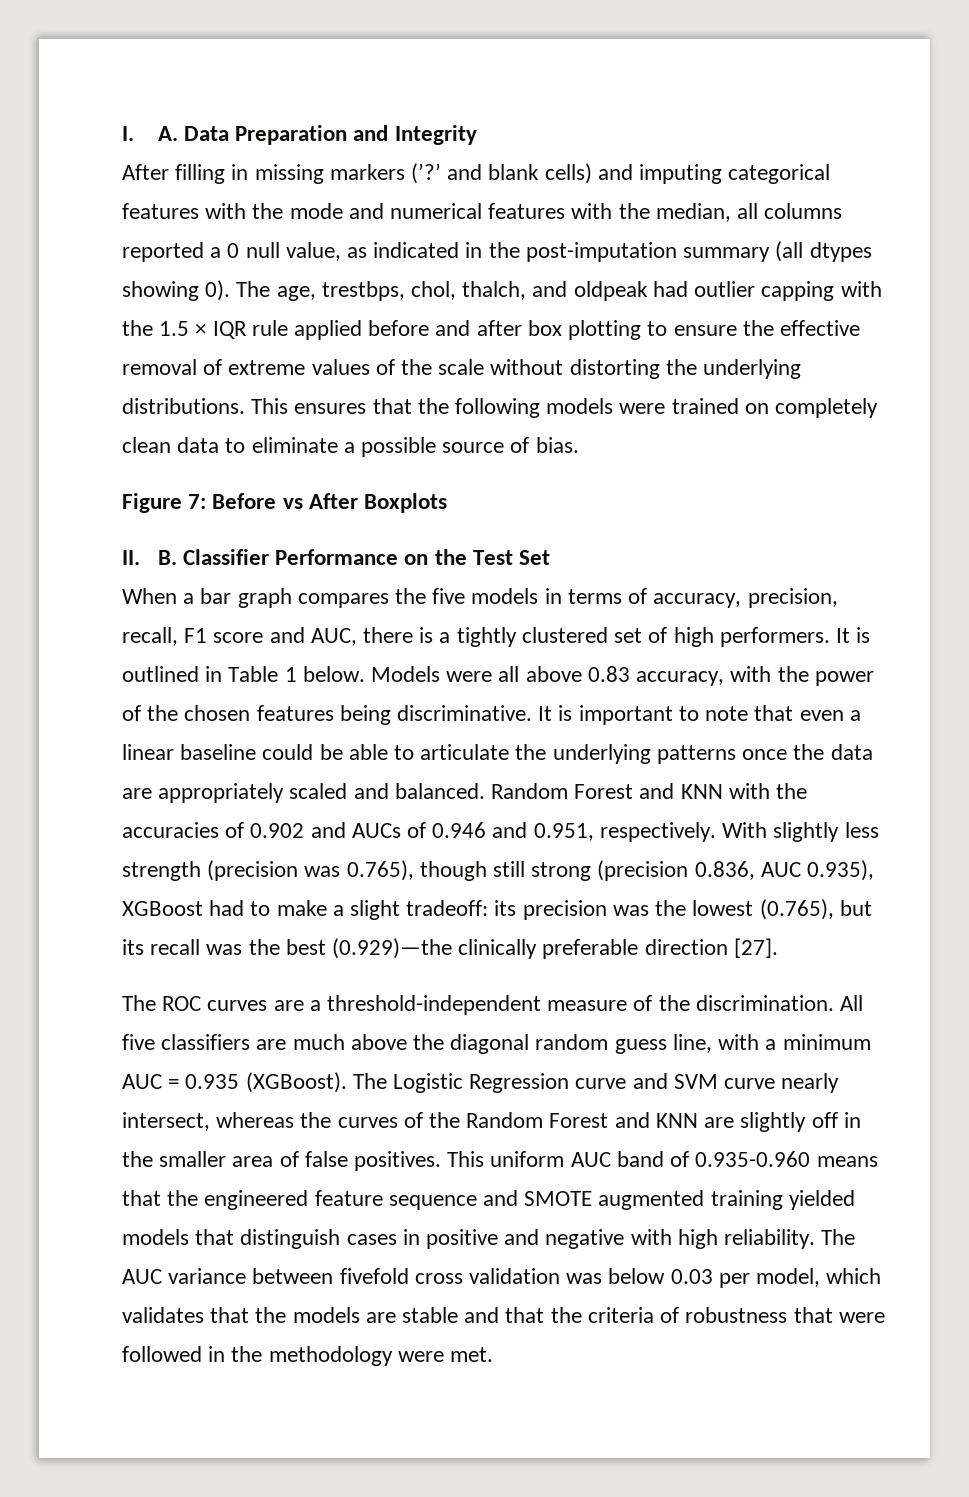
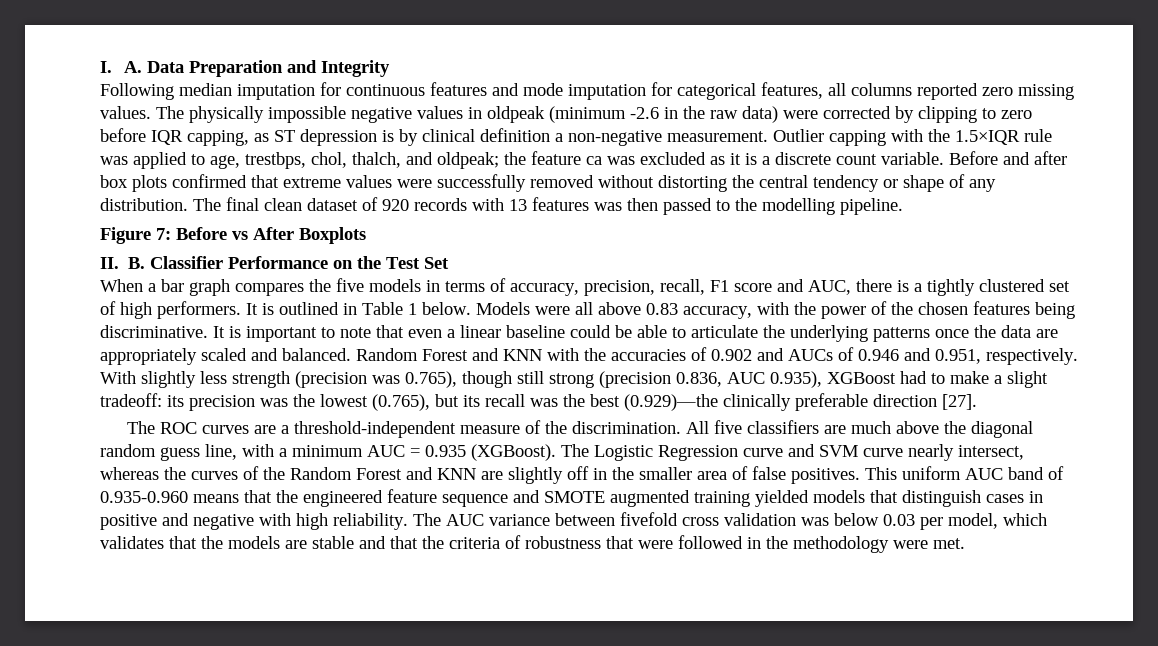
- After filling in missing markers (’?’ and blank cells) and imputing categorical features with the mode and numerical features with the median, all columns reported a 0 null value, as indicated in the post-imputation summary (all dtypes showing 0). The age, trestbps, chol, thalch, and oldpeak had outlier capping with the 1.5 × IQR rule applied before and after box plotting to ensure the effective removal of extreme values of the scale without distorting the underlying distributions. This ensures that the following models were trained on completely clean data to eliminate a possible source of bias.
+ Following median imputation for continuous features and mode imputation for categorical features, all columns reported zero missing values. The physically impossible negative values in oldpeak (minimum -2.6 in the raw data) were corrected by clipping to zero before IQR capping, as ST depression is by clinical definition a non-negative measurement. Outlier capping with the 1.5×IQR rule was applied to age, trestbps, chol, thalch, and oldpeak; the feature ca was excluded as it is a discrete count variable. Before and after box plots confirmed that extreme values were successfully removed without distorting the central tendency or shape of any distribution. The final clean dataset of 920 records with 13 features was then passed to the modelling pipeline.

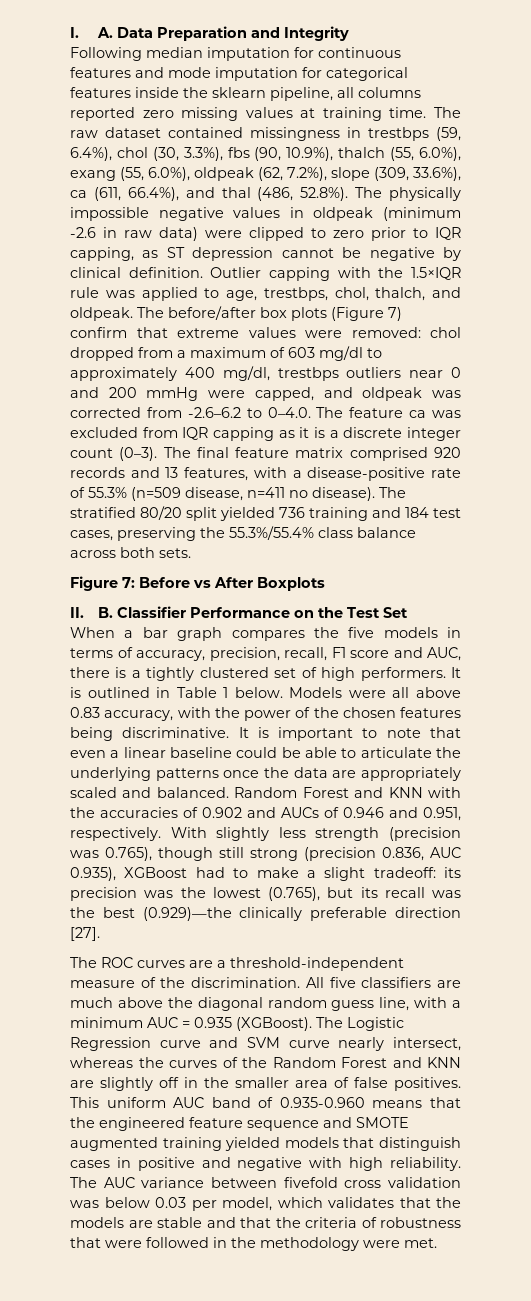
- Following median imputation for continuous features and mode imputation for categorical features, all columns reported zero missing values. The physically impossible negative values in oldpeak (minimum -2.6 in the raw data) were corrected by clipping to zero before IQR capping, as ST depression is by clinical definition a non-negative measurement.
+ Following median imputation for continuous features and mode imputation for categorical features inside the sklearn pipeline, all columns reported zero missing values at training time. The raw dataset contained missingness in trestbps (59, 6.4%), chol (30, 3.3%), fbs (90, 10.9%), thalch (55, 6.0%), exang (55, 6.0%), oldpeak (62, 7.2%), slope (309, 33.6%), ca (611, 66.4%), and thal (486, 52.8%). The physically impossible negative values in oldpeak (minimum -2.6 in raw data) were clipped to zero prior to IQR capping, as ST depression cannot be negative by clinical definition.
- Outlier capping with the 1.5×IQR rule was applied to age, trestbps, chol, thalch, and oldpeak; the feature ca was excluded as it is a discrete count variable. Before and after box plots confirmed that extreme values were successfully removed without distorting the central tendency or shape of any distribution. The final clean dataset of 920 records with 13 features was then passed to the modelling pipeline.
+ Outlier capping with the 1.5×IQR rule was applied to age, trestbps, chol, thalch, and oldpeak. The before/after box plots (Figure 7) confirm that extreme values were removed: chol dropped from a maximum of 603 mg/dl to approximately 400 mg/dl, trestbps outliers near 0 and 200 mmHg were capped, and oldpeak was corrected from -2.6–6.2 to 0–4.0. The feature ca was excluded from IQR capping as it is a discrete integer count (0–3). The final feature matrix comprised 920 records and 13 features, with a disease-positive rate of 55.3% (n=509 disease, n=411 no disease). The stratified 80/20 split yielded 736 training and 184 test cases, preserving the 55.3%/55.4% class balance across both sets.

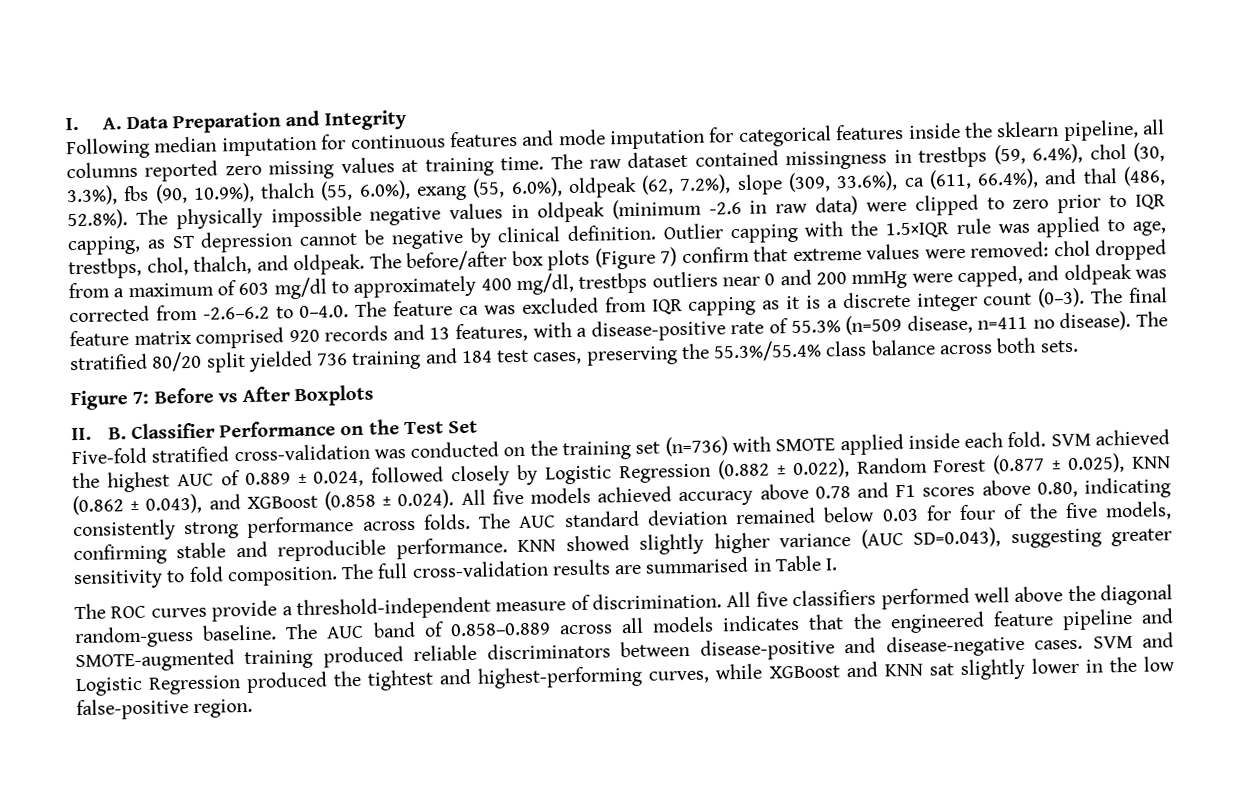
- When a bar graph compares the five models in terms of accuracy, precision, recall, F1 score and AUC, there is a tightly clustered set of high performers. It is outlined in Table 1 below. Models were all above 0.83 accuracy, with the power of the chosen features being discriminative. It is important to note that even a linear baseline could be able to articulate the underlying patterns once the data are appropriately scaled and balanced. Random Forest and KNN with the accuracies of 0.902 and AUCs of 0.946 and 0.951, respectively. With slightly less strength (precision was 0.765), though still strong (precision 0.836, AUC 0.935), XGBoost had to make a slight tradeoff: its precision was the lowest (0.765), but its recall was the best (0.929)—the clinically preferable direction [27].
+ Five-fold stratified cross-validation was conducted on the training set (n=736) with SMOTE applied inside each fold. SVM achieved the highest AUC of 0.889 ± 0.024, followed closely by Logistic Regression (0.882 ± 0.022), Random Forest (0.877 ± 0.025), KNN (0.862 ± 0.043), and XGBoost (0.858 ± 0.024). All five models achieved accuracy above 0.78 and F1 scores above 0.80, indicating consistently strong performance across folds. The AUC standard deviation remained below 0.03 for four of the five models, confirming stable and reproducible performance. KNN showed slightly higher variance (AUC SD=0.043), suggesting greater sensitivity to fold composition. The full cross-validation results are summarised in Table I.
- The ROC curves are a threshold-independent measure of the discrimination.
+ The ROC curves provide a threshold-independent measure of discrimination.
- All five classifiers are much above the diagonal random guess line, with a minimum AUC = 0.935 (XGBoost). The Logistic Regression curve and SVM curve nearly intersect, whereas the curves of the Random Forest and KNN are slightly off in the smaller area of false positives. This uniform AUC band of 0.935-0.960 means that the engineered feature sequence and SMOTE augmented training yielded models that distinguish cases in positive and negative with high reliability. The AUC variance between fivefold cross validation was below 0.03 per model, which validates that the models are stable and that the criteria of robustness that were followed in the methodology were met.
+ All five classifiers performed well above the diagonal random-guess baseline. The AUC band of 0.858–0.889 across all models indicates that the engineered feature pipeline and SMOTE-augmented training produced reliable discriminators between disease-positive and disease-negative cases. SVM and Logistic Regression produced the tightest and highest-performing curves, while XGBoost and KNN sat slightly lower in the low false-positive region.

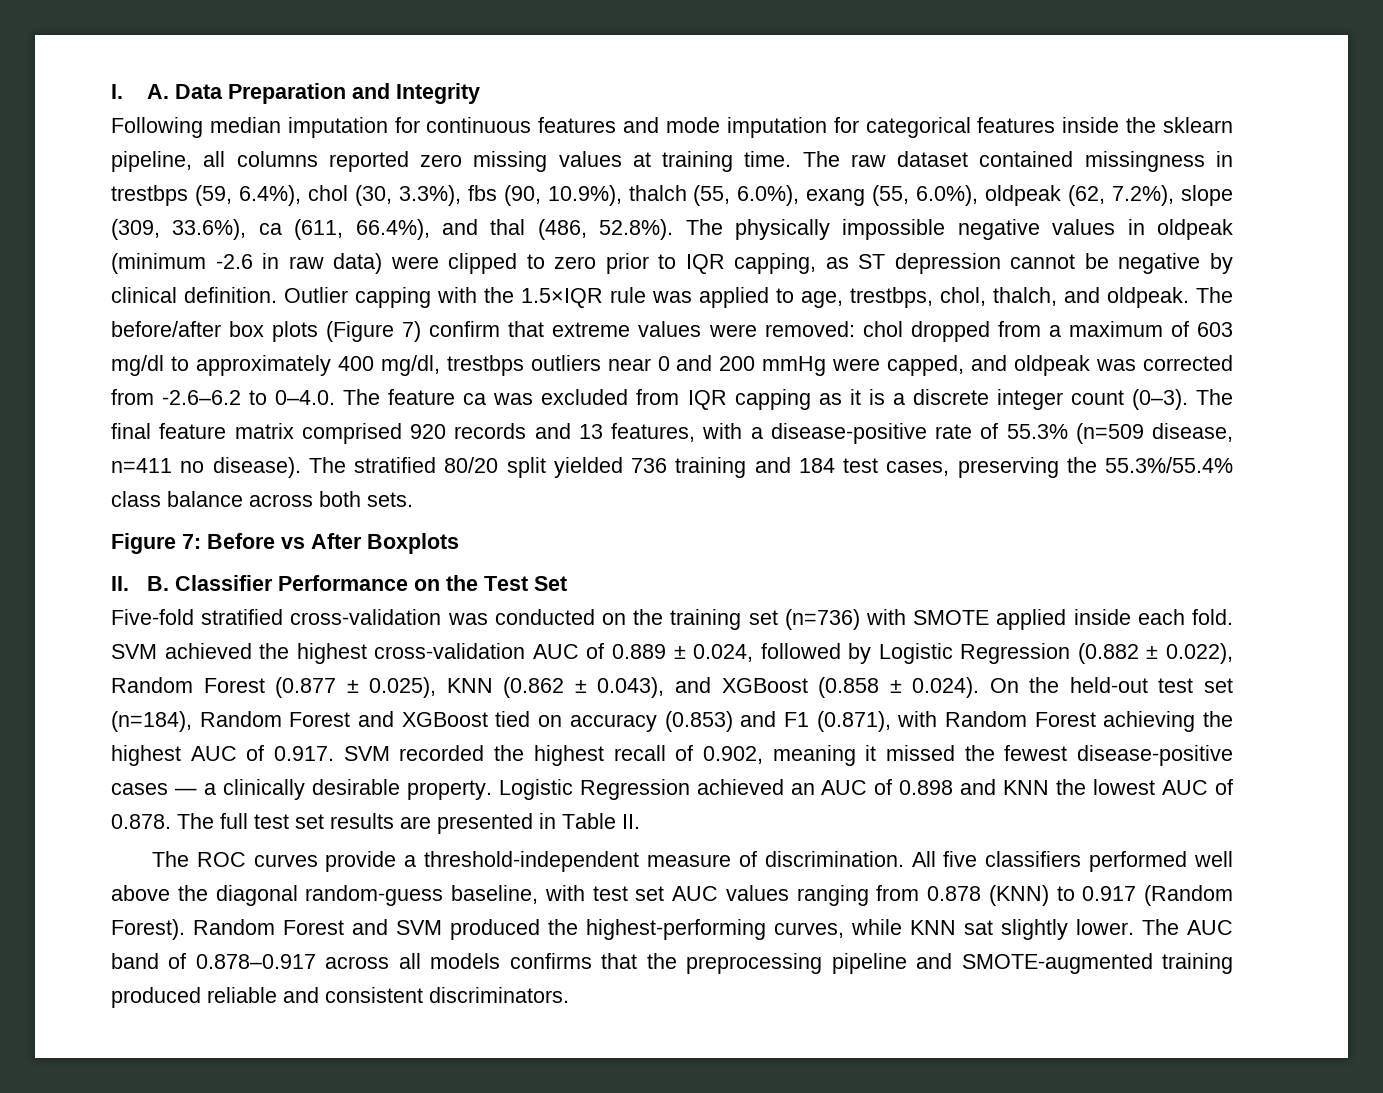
- SVM achieved the highest AUC of 0.889 ± 0.024, followed closely by Logistic Regression (0.882 ± 0.022), Random Forest (0.877 ± 0.025), KNN (0.862 ± 0.043), and XGBoost (0.858 ± 0.024). All five models achieved accuracy above 0.78 and F1 scores above 0.80, indicating consistently strong performance across folds. The AUC standard deviation remained below 0.03 for four of the five models, confirming stable and reproducible performance. KNN showed slightly higher variance (AUC SD=0.043), suggesting greater sensitivity to fold composition. The full cross-validation results are summarised in Table I.
+ SVM achieved the highest cross-validation AUC of 0.889 ± 0.024, followed by Logistic Regression (0.882 ± 0.022), Random Forest (0.877 ± 0.025), KNN (0.862 ± 0.043), and XGBoost (0.858 ± 0.024). On the held-out test set (n=184), Random Forest and XGBoost tied on accuracy (0.853) and F1 (0.871), with Random Forest achieving the highest AUC of 0.917. SVM recorded the highest recall of 0.902, meaning it missed the fewest disease-positive cases — a clinically desirable property. Logistic Regression achieved an AUC of 0.898 and KNN the lowest AUC of 0.878. The full test set results are presented in Table II.
- All five classifiers performed well above the diagonal random-guess baseline.
+ All five classifiers performed well above the diagonal random-guess baseline, with test set AUC values ranging from 0.878 (KNN) to 0.917 (Random Forest). Random Forest and SVM produced the highest-performing curves, while KNN sat slightly lower.
- The AUC band of 0.858–0.889 across all models indicates that the engineered feature pipeline and SMOTE-augmented training produced reliable discriminators between disease-positive and disease-negative cases. SVM and Logistic Regression produced the tightest and highest-performing curves, while XGBoost and KNN sat slightly lower in the low false-positive region.
+ The AUC band of 0.878–0.917 across all models confirms that the preprocessing pipeline and SMOTE-augmented training produced reliable and consistent discriminators.

